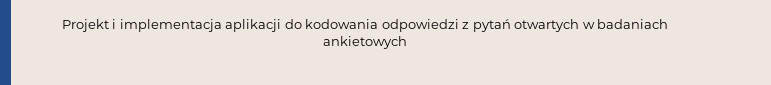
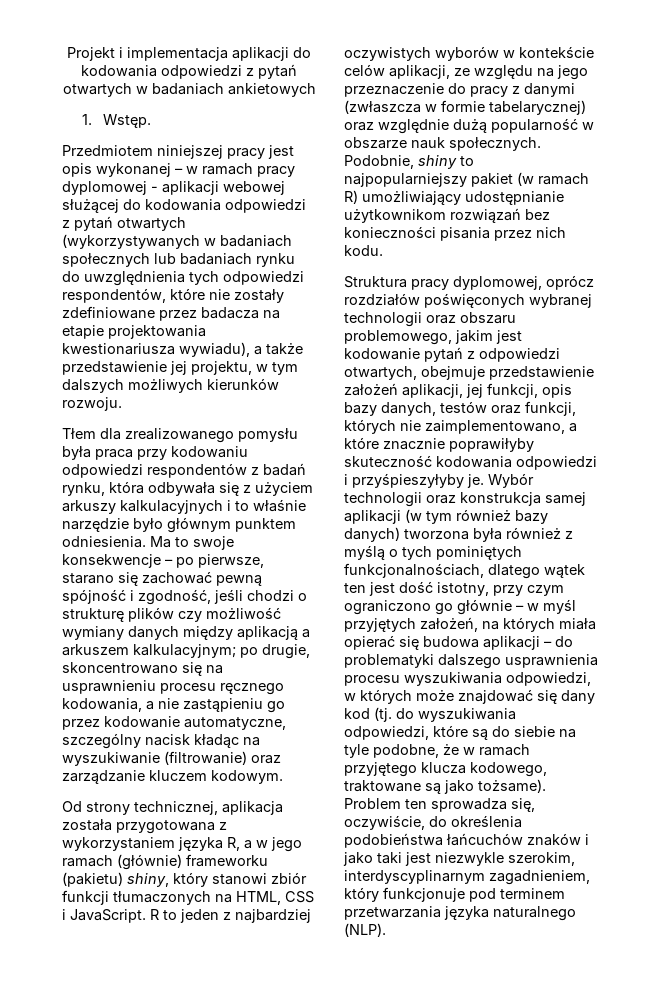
+ 1. Wstęp.
+ Przedmiotem niniejszej pracy jest opis wykonanej – w ramach pracy dyplomowej - aplikacji webowej służącej do kodowania odpowiedzi z pytań otwartych (wykorzystywanych w badaniach społecznych lub badaniach rynku do uwzględnienia tych odpowiedzi respondentów, które nie zostały zdefiniowane przez badacza na etapie projektowania kwestionariusza wywiadu), a także przedstawienie jej projektu, w tym dalszych możliwych kierunków rozwoju.
+ Tłem dla zrealizowanego pomysłu była praca przy kodowaniu odpowiedzi respondentów z badań rynku, która odbywała się z użyciem arkuszy kalkulacyjnych i to właśnie narzędzie było głównym punktem odniesienia. Ma to swoje konsekwencje – po pierwsze, starano się zachować pewną spójność i zgodność, jeśli chodzi o strukturę plików czy możliwość wymiany danych między aplikacją a arkuszem kalkulacyjnym; po drugie, skoncentrowano się na usprawnieniu procesu ręcznego kodowania, a nie zastąpieniu go przez kodowanie automatyczne, szczególny nacisk kładąc na wyszukiwanie (filtrowanie) oraz zarządzanie kluczem kodowym.
+ Od strony technicznej, aplikacja została przygotowana z wykorzystaniem języka R, a w jego ramach (głównie) frameworku (pakietu) shiny, który stanowi zbiór funkcji tłumaczonych na HTML, CSS i JavaScript. R to jeden z najbardziej oczywistych wyborów w kontekście celów aplikacji, ze względu na jego przeznaczenie do pracy z danymi (zwłaszcza w formie tabelarycznej) oraz względnie dużą popularność w obszarze nauk społecznych. Podobnie, shiny to najpopularniejszy pakiet (w ramach R) umożliwiający udostępnianie użytkownikom rozwiązań bez konieczności pisania przez nich kodu.
+ Struktura pracy dyplomowej, oprócz rozdziałów poświęconych wybranej technologii oraz obszaru problemowego, jakim jest kodowanie pytań z odpowiedzi otwartych, obejmuje przedstawienie założeń aplikacji, jej funkcji, opis bazy danych, testów oraz funkcji, których nie zaimplementowano, a które znacznie poprawiłyby skuteczność kodowania odpowiedzi i przyśpieszyłyby je. Wybór technologii oraz konstrukcja samej aplikacji (w tym również bazy danych) tworzona była również z myślą o tych pominiętych funkcjonalnościach, dlatego wątek ten jest dość istotny, przy czym ograniczono go głównie – w myśl przyjętych założeń, na których miała opierać się budowa aplikacji – do problematyki dalszego usprawnienia procesu wyszukiwania odpowiedzi, w których może znajdować się dany kod (tj. do wyszukiwania odpowiedzi, które są do siebie na tyle podobne, że w ramach przyjętego klucza kodowego, traktowane są jako tożsame). Problem ten sprowadza się, oczywiście, do określenia podobieństwa łańcuchów znaków i jako taki jest niezwykle szerokim, interdyscyplinarnym zagadnieniem, który funkcjonuje pod terminem przetwarzania języka naturalnego (NLP).

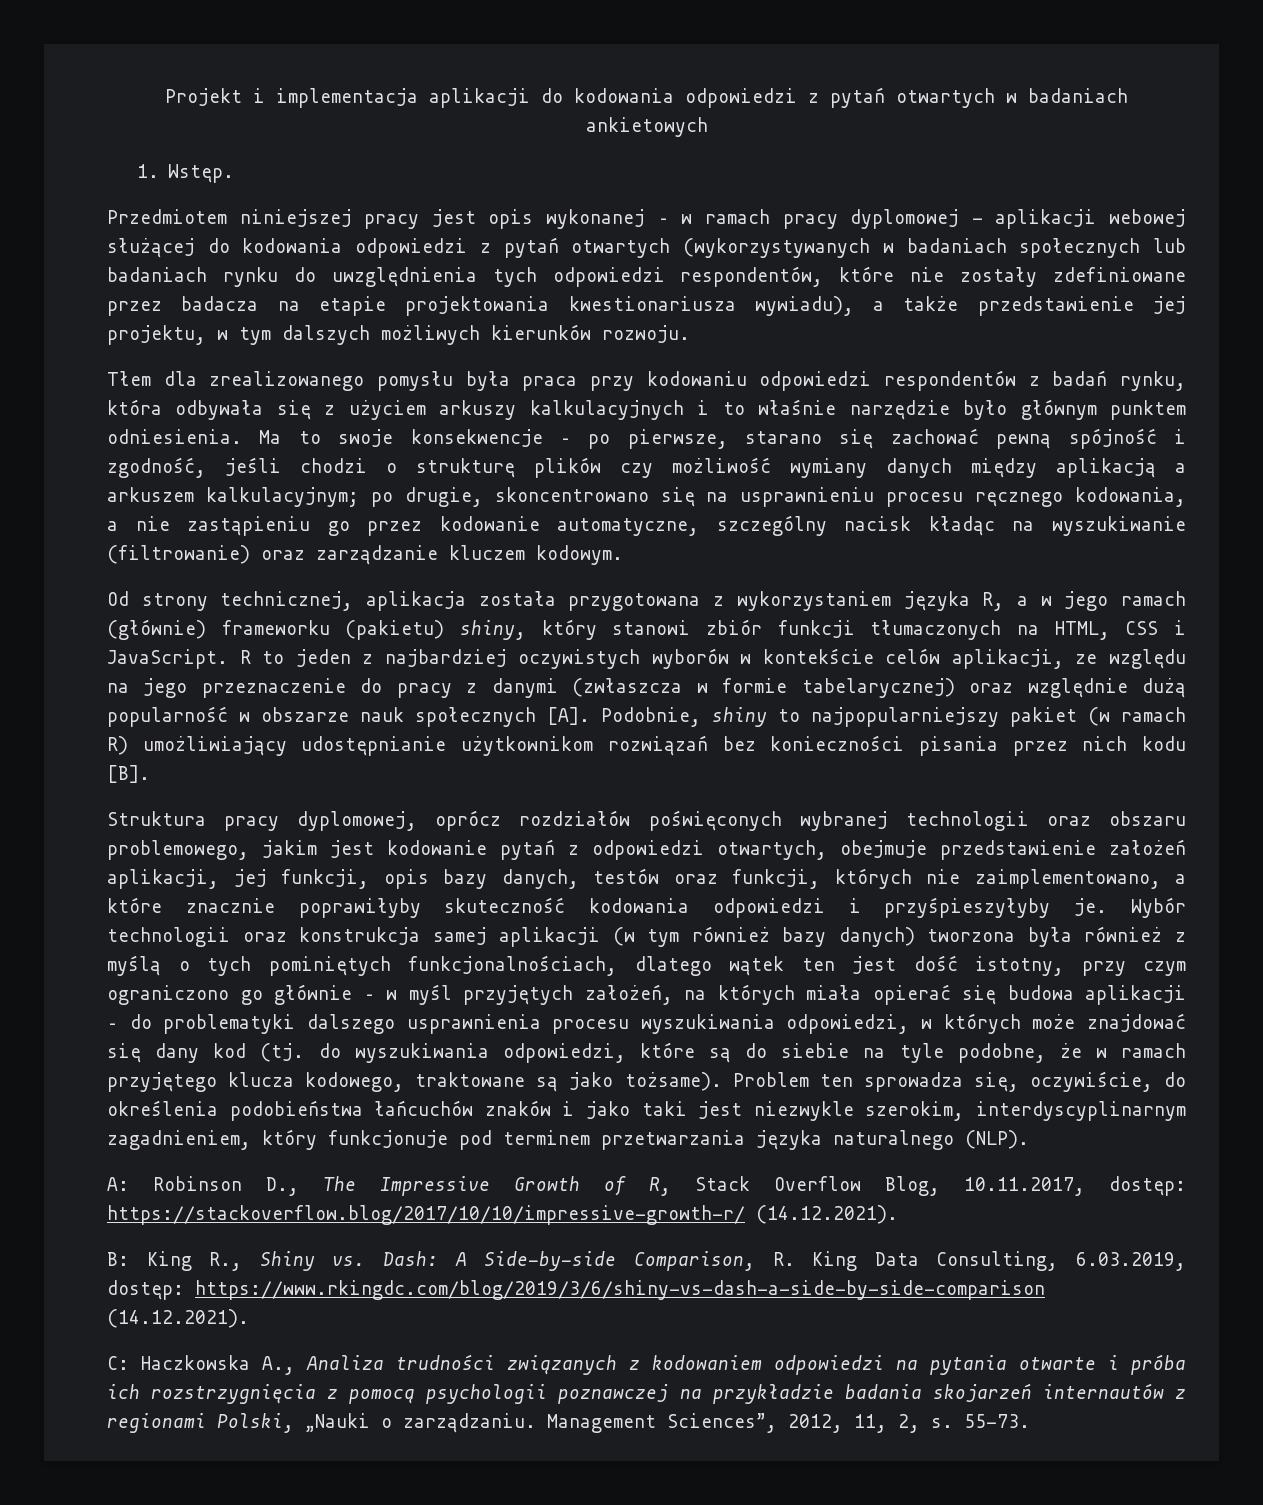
- R to jeden z najbardziej oczywistych wyborów w kontekście celów aplikacji, ze względu na jego przeznaczenie do pracy z danymi (zwłaszcza w formie tabelarycznej) oraz względnie dużą popularność w obszarze nauk społecznych. Podobnie, shiny to najpopularniejszy pakiet (w ramach R) umożliwiający udostępnianie użytkownikom rozwiązań bez konieczności pisania przez nich kodu.
+ R to jeden z najbardziej oczywistych wyborów w kontekście celów aplikacji, ze względu na jego przeznaczenie do pracy z danymi (zwłaszcza w formie tabelarycznej) oraz względnie dużą popularność w obszarze nauk społecznych [A]. Podobnie, shiny to najpopularniejszy pakiet (w ramach R) umożliwiający udostępnianie użytkownikom rozwiązań bez konieczności pisania przez nich kodu [B].
+ A: Robinson D., The Impressive Growth of R, Stack Overflow Blog, 10.11.2017, dostęp: https://stackoverflow.blog/2017/10/10/impressive-growth-r/ (14.12.2021).
+ B: King R., Shiny vs. Dash: A Side-by-side Comparison, R. King Data Consulting, 6.03.2019, dostęp: https://www.rkingdc.com/blog/2019/3/6/shiny-vs-dash-a-side-by-side-comparison (14.12.2021).
+ C: Haczkowska A., Analiza trudności związanych z kodowaniem odpowiedzi na pytania otwarte i próba ich rozstrzygnięcia z pomocą psychologii poznawczej na przykładzie badania skojarzeń internautów z regionami Polski, „Nauki o zarządzaniu. Management Sciences”, 2012, 11, 2, s. 55-73.

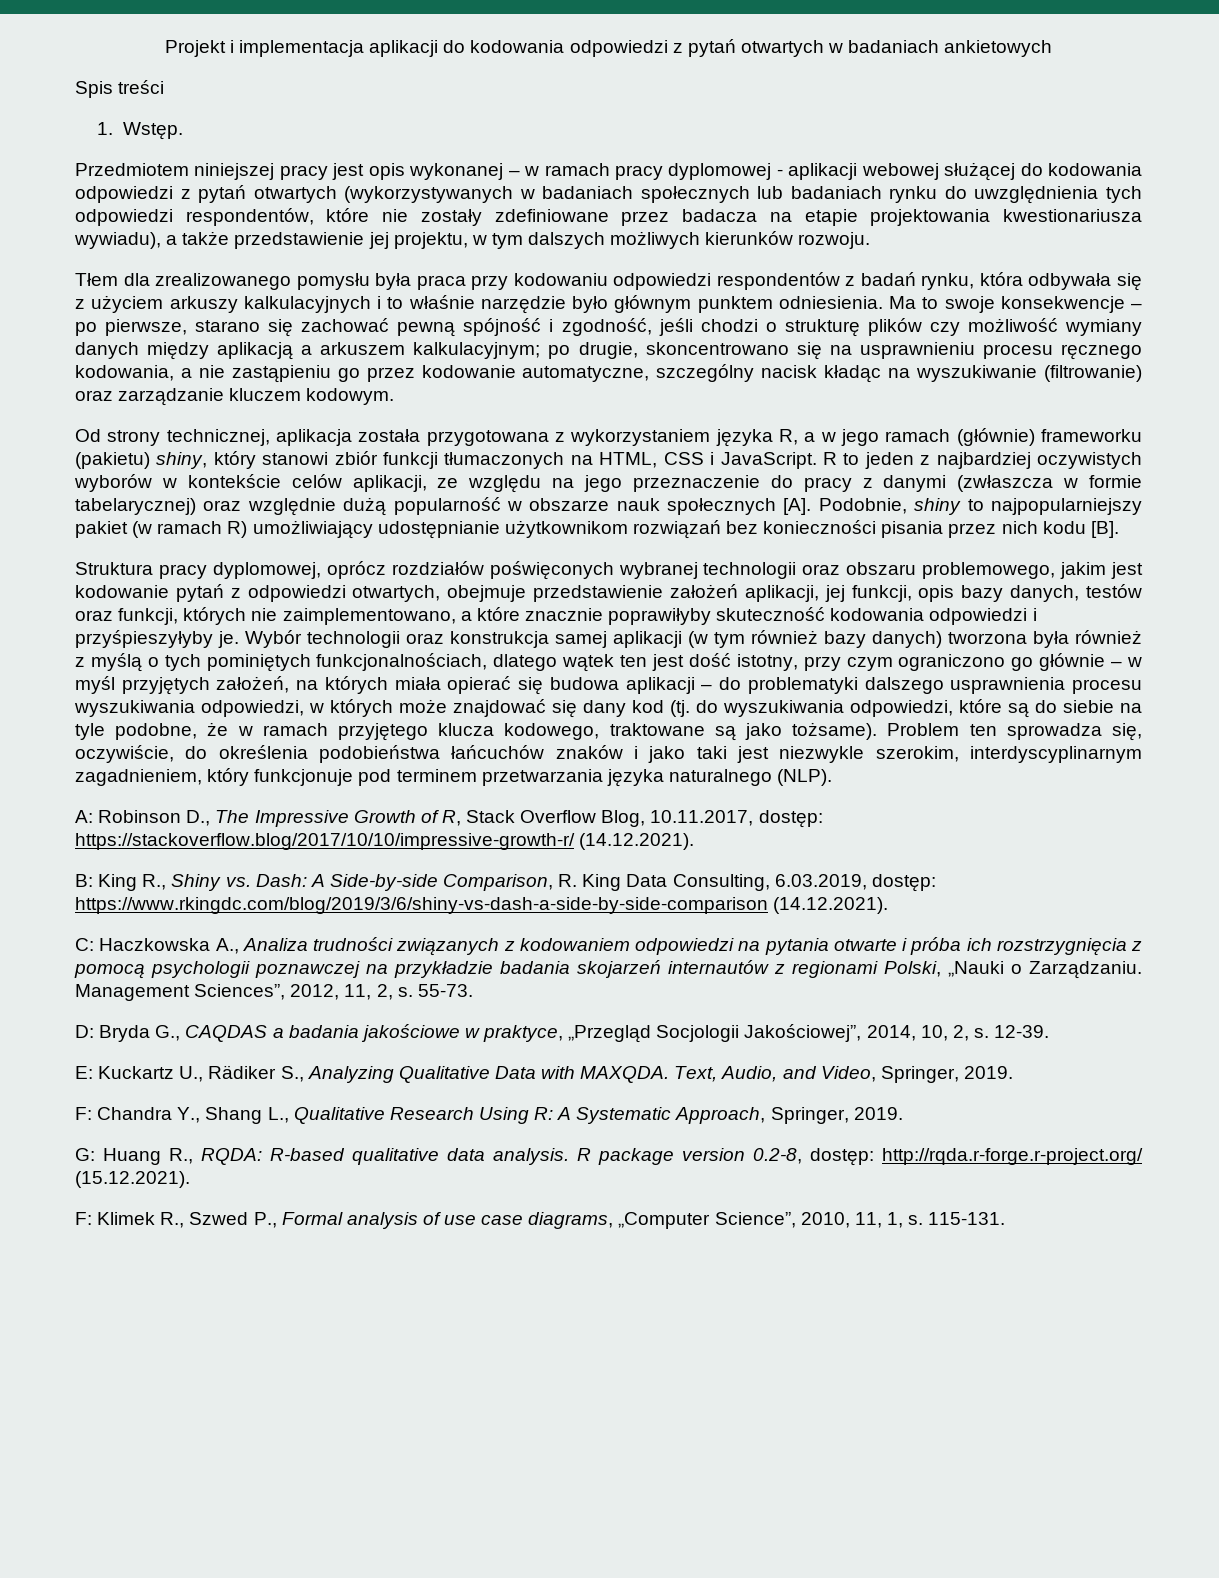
+ Spis treści
- C: Haczkowska A., Analiza trudności związanych z kodowaniem odpowiedzi na pytania otwarte i próba ich rozstrzygnięcia z pomocą psychologii poznawczej na przykładzie badania skojarzeń internautów z regionami Polski, „Nauki o zarządzaniu.
+ C: Haczkowska A., Analiza trudności związanych z kodowaniem odpowiedzi na pytania otwarte i próba ich rozstrzygnięcia z pomocą psychologii poznawczej na przykładzie badania skojarzeń internautów z regionami Polski, „Nauki o Zarządzaniu.
+ D: Bryda G., CAQDAS a badania jakościowe w praktyce, „Przegląd Socjologii Jakościowej”, 2014, 10, 2, s. 12-39.
+ E: Kuckartz U., Rädiker S., Analyzing Qualitative Data with MAXQDA. Text, Audio, and Video, Springer, 2019.
+ F: Chandra Y., Shang L., Qualitative Research Using R: A Systematic Approach, Springer, 2019.
+ G: Huang R., RQDA: R-based qualitative data analysis. R package version 0.2-8, dostęp: http://rqda.r-forge.r-project.org/ (15.12.2021).
+ F: Klimek R., Szwed P., Formal analysis of use case diagrams, „Computer Science”, 2010, 11, 1, s. 115-131.

